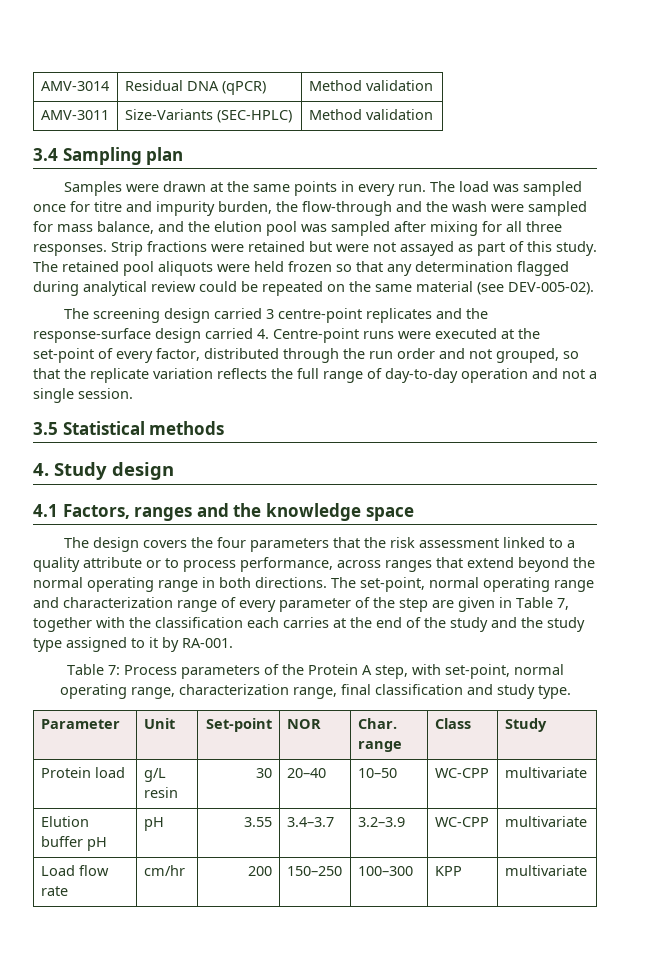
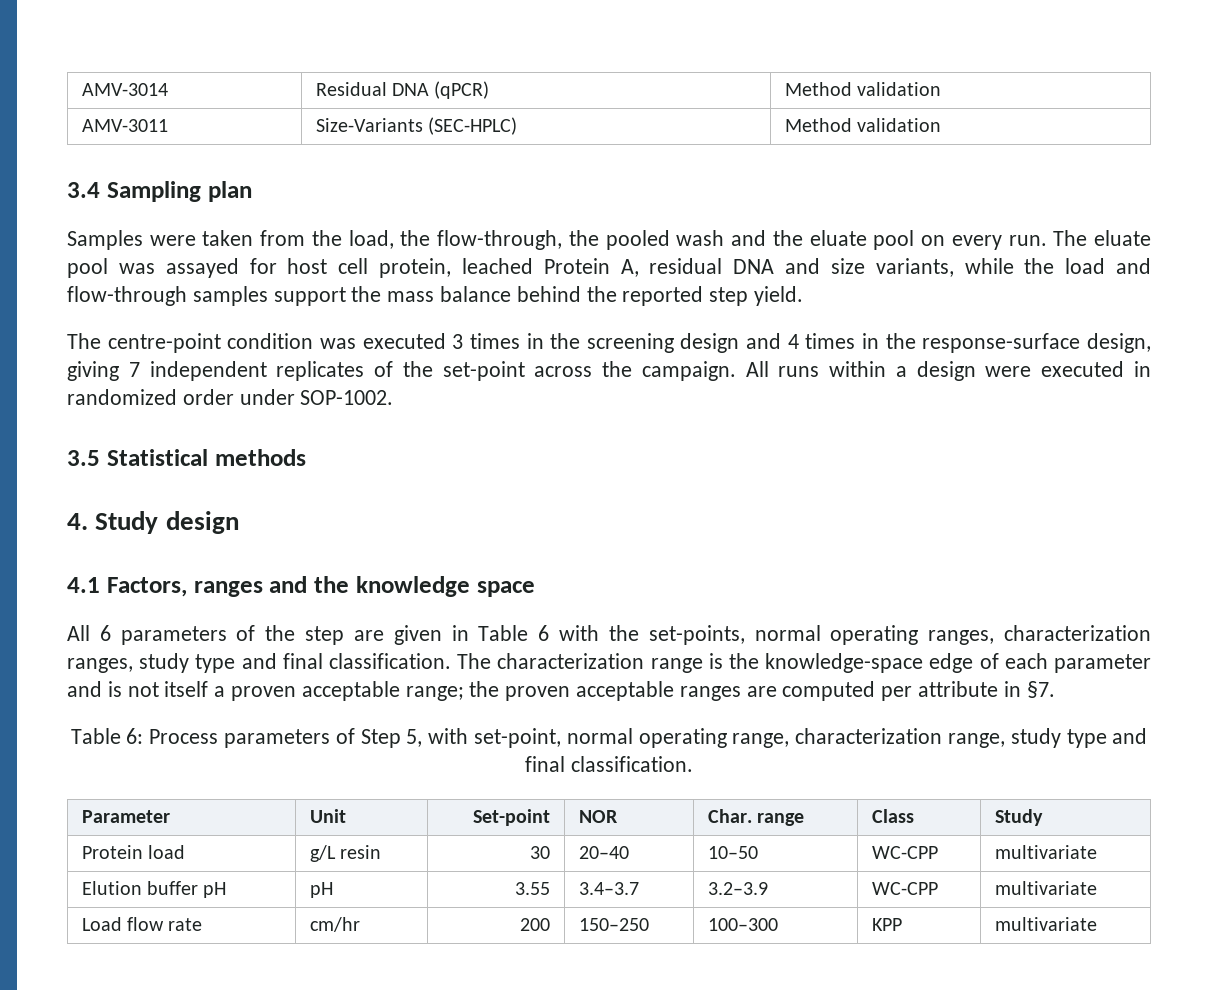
- Samples were drawn at the same points in every run. The load was sampled once for titre and impurity burden, the flow-through and the wash were sampled for mass balance, and the elution pool was sampled after mixing for all three responses. Strip fractions were retained but were not assayed as part of this study. The retained pool aliquots were held frozen so that any determination flagged during analytical review could be repeated on the same material (see DEV-005-02).
- The screening design carried 3 centre-point replicates and the response-surface design carried 4. Centre-point runs were executed at the set-point of every factor, distributed through the run order and not grouped, so that the replicate variation reflects the full range of day-to-day operation and not a single session.
+ Samples were taken from the load, the flow-through, the pooled wash and the eluate pool on every run. The eluate pool was assayed for host cell protein, leached Protein A, residual DNA and size variants, while the load and flow-through samples support the mass balance behind the reported step yield.
+ The centre-point condition was executed 3 times in the screening design and 4 times in the response-surface design, giving 7 independent replicates of the set-point across the campaign. All runs within a design were executed in randomized order under SOP-1002.
- The design covers the four parameters that the risk assessment linked to a quality attribute or to process performance, across ranges that extend beyond the normal operating range in both directions. The set-point, normal operating range and characterization range of every parameter of the step are given in Table 7, together with the classification each carries at the end of the study and the study type assigned to it by RA-001.
- Table 7: Process parameters of the Protein A step, with set-point, normal operating range, characterization range, final classification and study type.
+ All 6 parameters of the step are given in Table 6 with the set-points, normal operating ranges, characterization ranges, study type and final classification. The characterization range is the knowledge-space edge of each parameter and is not itself a proven acceptable range; the proven acceptable ranges are computed per attribute in §7.
+ Table 6: Process parameters of Step 5, with set-point, normal operating range, characterization range, study type and final classification.

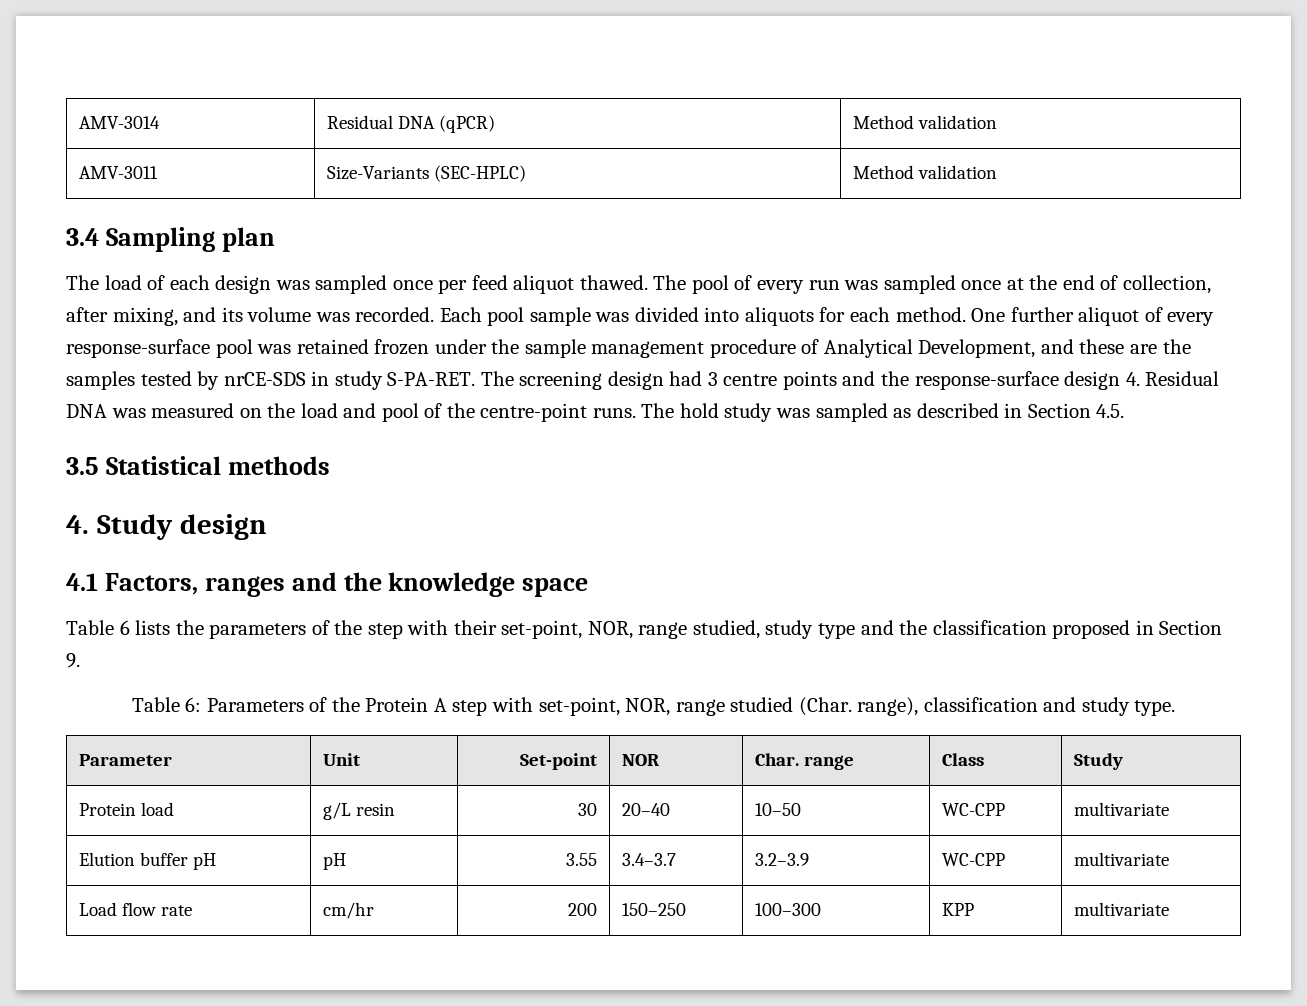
- Samples were taken from the load, the flow-through, the pooled wash and the eluate pool on every run. The eluate pool was assayed for host cell protein, leached Protein A, residual DNA and size variants, while the load and flow-through samples support the mass balance behind the reported step yield.
- The centre-point condition was executed 3 times in the screening design and 4 times in the response-surface design, giving 7 independent replicates of the set-point across the campaign. All runs within a design were executed in randomized order under SOP-1002.
+ The load of each design was sampled once per feed aliquot thawed. The pool of every run was sampled once at the end of collection, after mixing, and its volume was recorded. Each pool sample was divided into aliquots for each method. One further aliquot of every response-surface pool was retained frozen under the sample management procedure of Analytical Development, and these are the samples tested by nrCE-SDS in study S-PA-RET. The screening design had 3 centre points and the response-surface design 4. Residual DNA was measured on the load and pool of the centre-point runs. The hold study was sampled as described in Section 4.5.
- All 6 parameters of the step are given in Table 6 with the set-points, normal operating ranges, characterization ranges, study type and final classification. The characterization range is the knowledge-space edge of each parameter and is not itself a proven acceptable range; the proven acceptable ranges are computed per attribute in §7.
- Table 6: Process parameters of Step 5, with set-point, normal operating range, characterization range, study type and final classification.
+ Table 6 lists the parameters of the step with their set-point, NOR, range studied, study type and the classification proposed in Section 9.
+ Table 6: Parameters of the Protein A step with set-point, NOR, range studied (Char. range), classification and study type.

